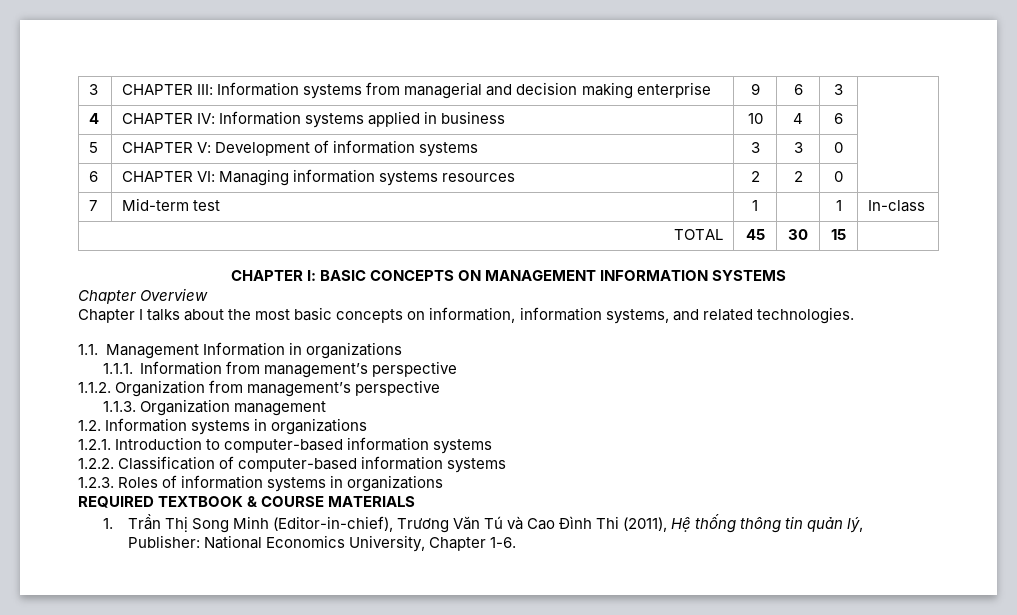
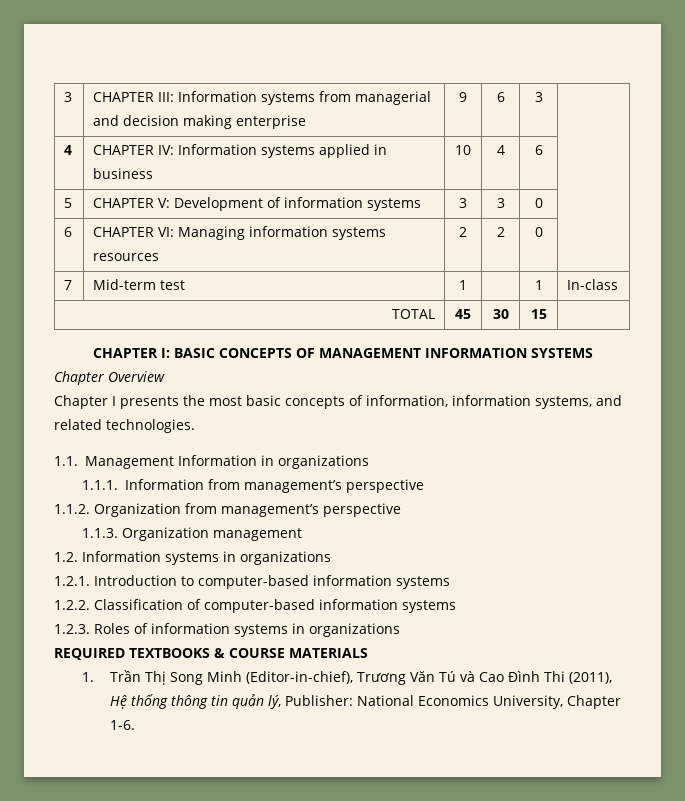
- CHAPTER I: BASIC CONCEPTS ON MANAGEMENT INFORMATION SYSTEMS
+ CHAPTER I: BASIC CONCEPTS OF MANAGEMENT INFORMATION SYSTEMS
- Chapter I talks about the most basic concepts on information, information systems, and related technologies.
+ Chapter I presents the most basic concepts of information, information systems, and related technologies.
- REQUIRED TEXTBOOK & COURSE MATERIALS
+ REQUIRED TEXTBOOKS & COURSE MATERIALS

